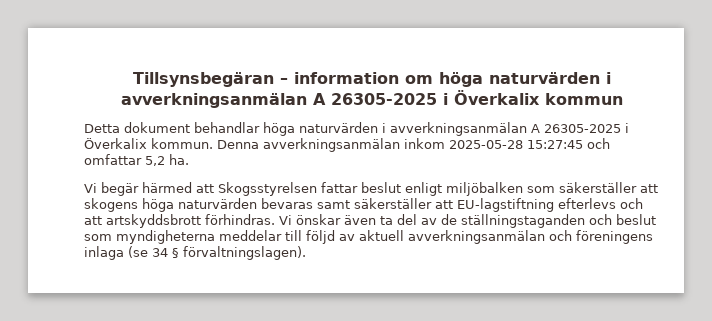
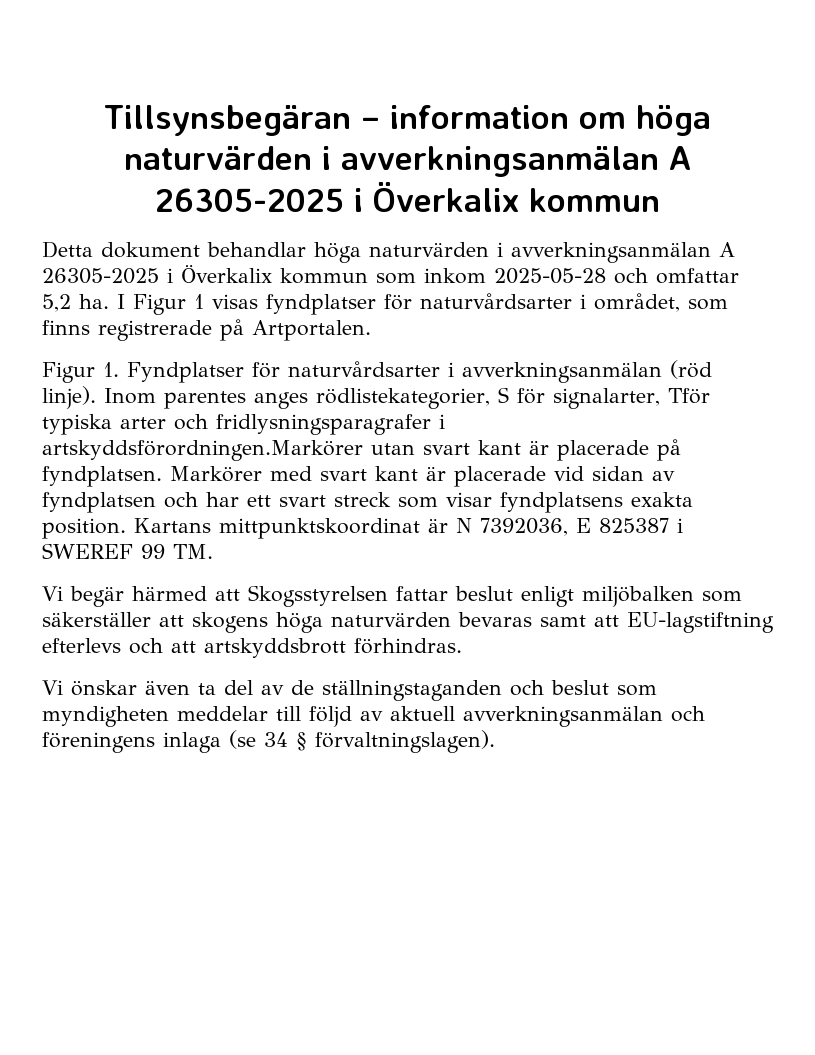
- Detta dokument behandlar höga naturvärden i avverkningsanmälan A 26305-2025 i Överkalix kommun. Denna avverkningsanmälan inkom 2025-05-28 15:27:45 och omfattar 5,2 ha.
+ Detta dokument behandlar höga naturvärden i avverkningsanmälan A 26305-2025 i Överkalix kommun som inkom 2025-05-28 och omfattar 5,2 ha. I Figur 1 visas fyndplatser för naturvårdsarter i området, som finns registrerade på Artportalen.
+ Figur 1. Fyndplatser för naturvårdsarter i avverkningsanmälan (röd linje). Inom parentes anges rödlistekategorier, S för signalarter, Tför typiska arter och fridlysningsparagrafer i artskyddsförordningen.Markörer utan svart kant är placerade på fyndplatsen. Markörer med svart kant är placerade vid sidan av fyndplatsen och har ett svart streck som visar fyndplatsens exakta position. Kartans mittpunktskoordinat är N 7392036, E 825387 i SWEREF 99 TM.
- Vi begär härmed att Skogsstyrelsen fattar beslut enligt miljöbalken som säkerställer att skogens höga naturvärden bevaras samt säkerställer att EU-lagstiftning efterlevs och att artskyddsbrott förhindras. Vi önskar även ta del av de ställningstaganden och beslut som myndigheterna meddelar till följd av aktuell avverkningsanmälan och föreningens inlaga (se 34 § förvaltningslagen).
+ Vi begär härmed att Skogsstyrelsen fattar beslut enligt miljöbalken som säkerställer att skogens höga naturvärden bevaras samt att EU-lagstiftning efterlevs och att artskyddsbrott förhindras.
+ Vi önskar även ta del av de ställningstaganden och beslut som myndigheten meddelar till följd av aktuell avverkningsanmälan och föreningens inlaga (se 34 § förvaltningslagen).

